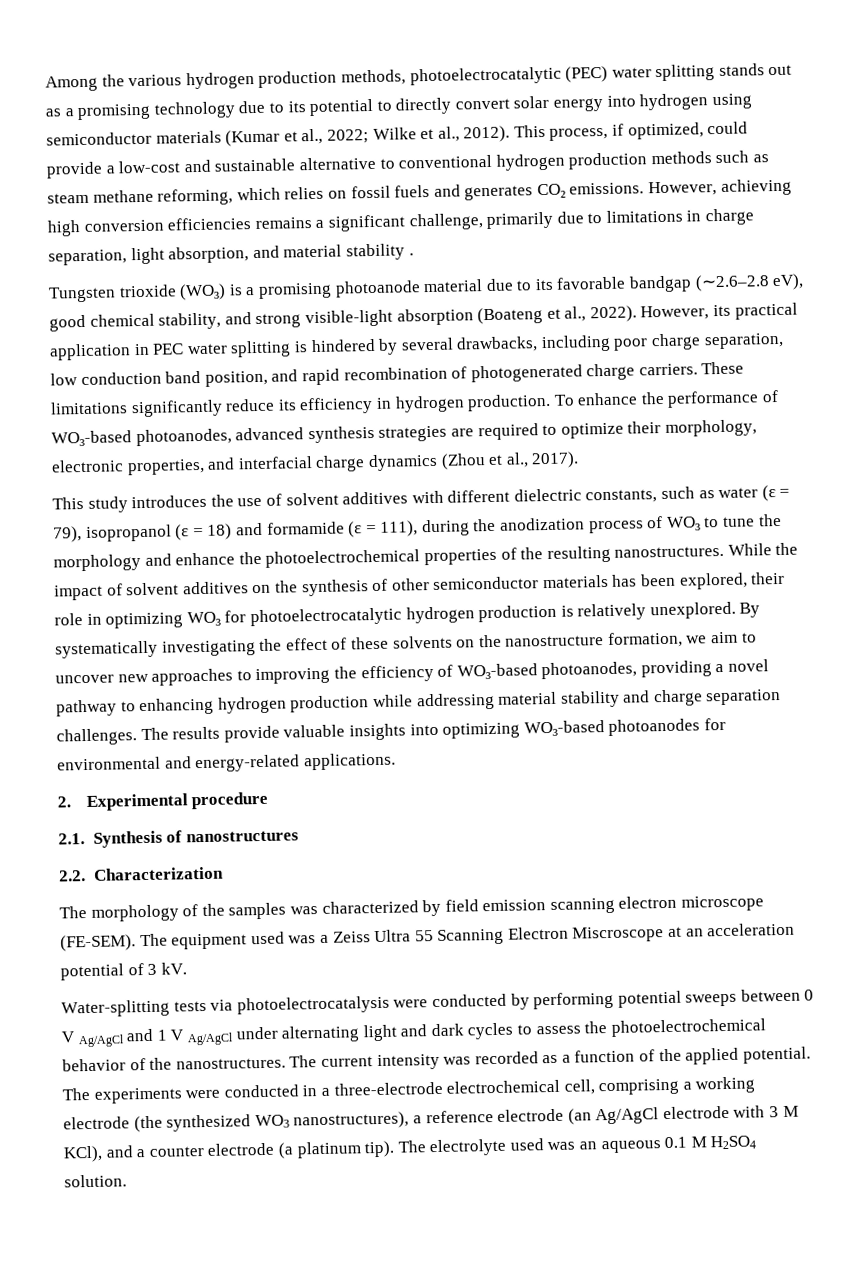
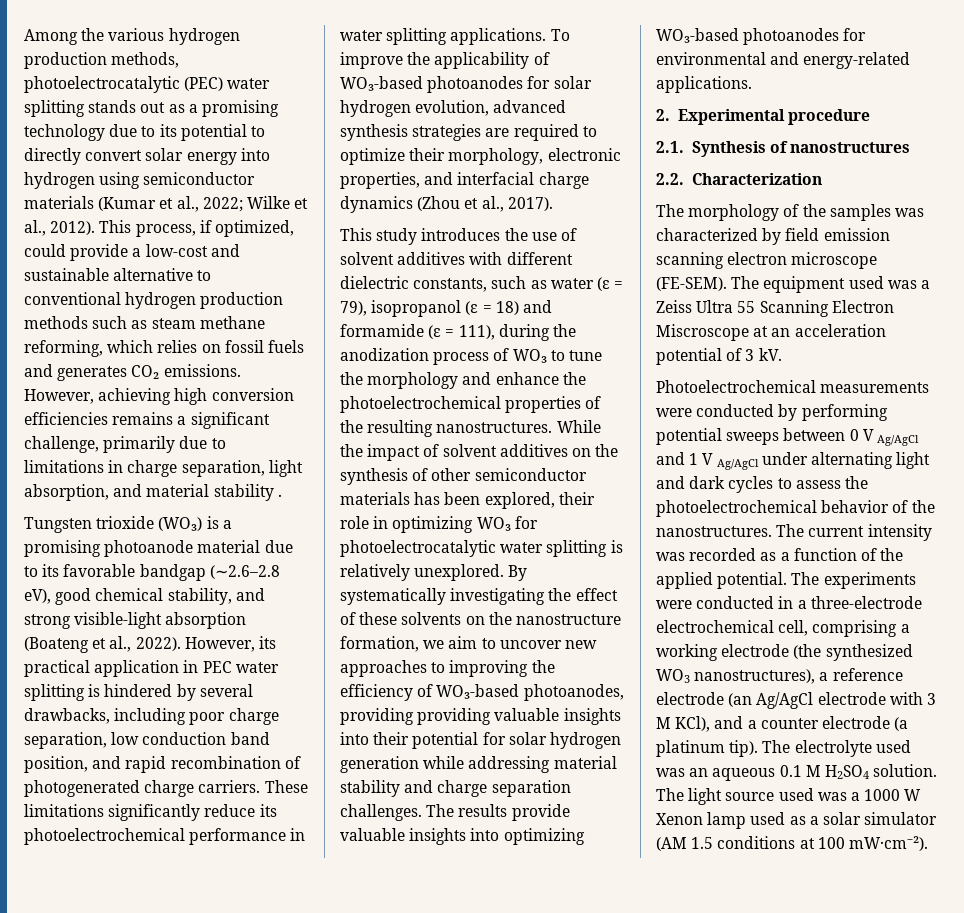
- These limitations significantly reduce its efficiency in hydrogen production. To enhance the performance of WO₃-based photoanodes, advanced synthesis strategies are required to optimize their morphology, electronic properties, and interfacial charge dynamics (Zhou et al., 2017).
+ These limitations significantly reduce its photoelectrochemical performance in water splitting applications. To improve the applicability of WO₃-based photoanodes for solar hydrogen evolution, advanced synthesis strategies are required to optimize their morphology, electronic properties, and interfacial charge dynamics (Zhou et al., 2017).
- While the impact of solvent additives on the synthesis of other semiconductor materials has been explored, their role in optimizing WO₃ for photoelectrocatalytic hydrogen production is relatively unexplored.
+ While the impact of solvent additives on the synthesis of other semiconductor materials has been explored, their role in optimizing WO₃ for photoelectrocatalytic water splitting is relatively unexplored.
- By systematically investigating the effect of these solvents on the nanostructure formation, we aim to uncover new approaches to improving the efficiency of WO₃-based photoanodes, providing a novel pathway to enhancing hydrogen production while addressing material stability and charge separation challenges.
+ By systematically investigating the effect of these solvents on the nanostructure formation, we aim to uncover new approaches to improving the efficiency of WO₃-based photoanodes, providing providing valuable insights into their potential for solar hydrogen generation while addressing material stability and charge separation challenges.
- Water-splitting tests via photoelectrocatalysis were conducted by performing potential sweeps between 0 V Ag/AgCl and 1 V Ag/AgCl under alternating light and dark cycles to assess the photoelectrochemical behavior of the nanostructures.
+ Photoelectrochemical measurements were conducted by performing potential sweeps between 0 V Ag/AgCl and 1 V Ag/AgCl under alternating light and dark cycles to assess the photoelectrochemical behavior of the nanostructures.
+ The light source used was a 1000 W Xenon lamp used as a solar simulator (AM 1.5 conditions at 100 mW·cm⁻²).

